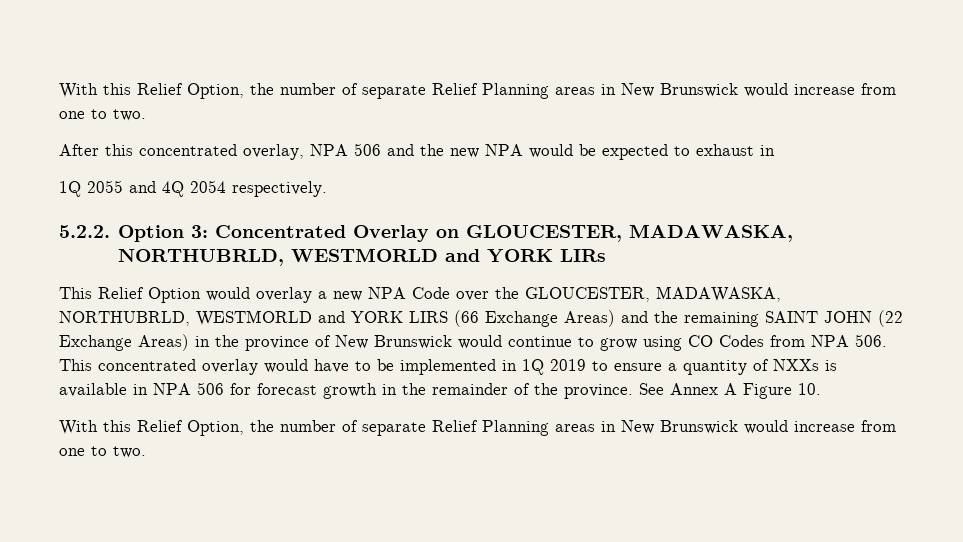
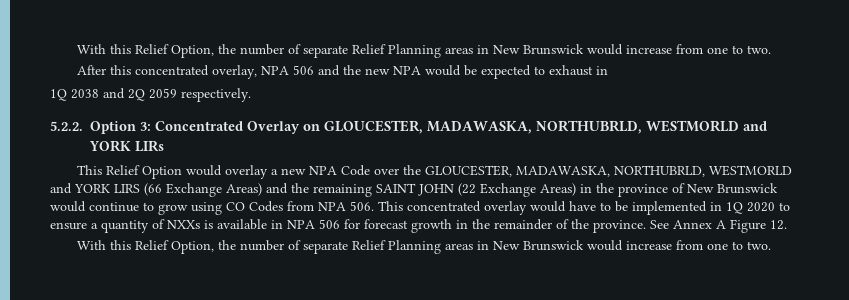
- 1Q 2055 and 4Q 2054 respectively.
+ 1Q 2038 and 2Q 2059 respectively.
- This Relief Option would overlay a new NPA Code over the GLOUCESTER, MADAWASKA, NORTHUBRLD, WESTMORLD and YORK LIRS (66 Exchange Areas) and the remaining SAINT JOHN (22 Exchange Areas) in the province of New Brunswick would continue to grow using CO Codes from NPA 506. This concentrated overlay would have to be implemented in 1Q 2019 to ensure a quantity of NXXs is available in NPA 506 for forecast growth in the remainder of the province.
+ This Relief Option would overlay a new NPA Code over the GLOUCESTER, MADAWASKA, NORTHUBRLD, WESTMORLD and YORK LIRS (66 Exchange Areas) and the remaining SAINT JOHN (22 Exchange Areas) in the province of New Brunswick would continue to grow using CO Codes from NPA 506. This concentrated overlay would have to be implemented in 1Q 2020 to ensure a quantity of NXXs is available in NPA 506 for forecast growth in the remainder of the province.
- See Annex A Figure 10.
+ See Annex A Figure 12.

